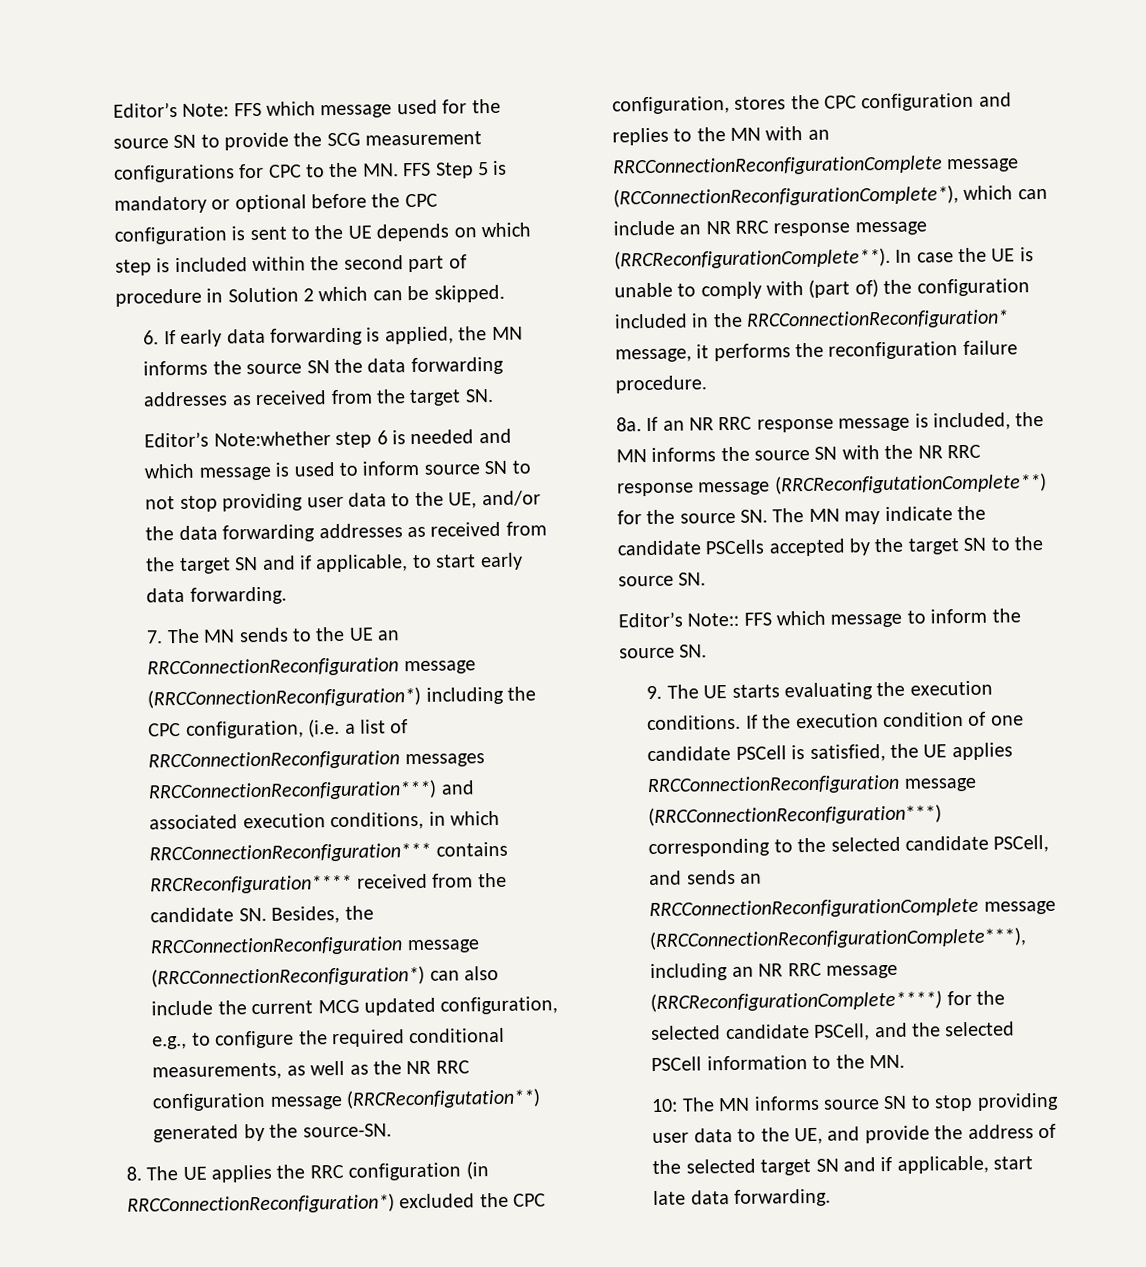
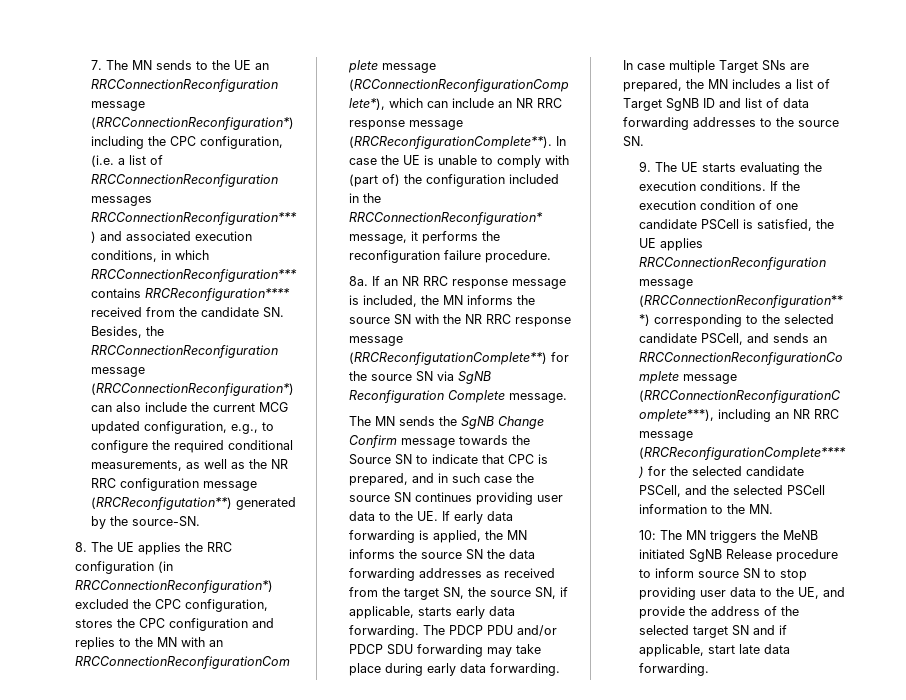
- Editor’s Note: FFS which message used for the source SN to provide the SCG measurement configurations for CPC to the MN. FFS Step 5 is mandatory or optional before the CPC configuration is sent to the UE depends on which step is included within the second part of procedure in Solution 2 which can be skipped.
- 6. If early data forwarding is applied, the MN informs the source SN the data forwarding addresses as received from the target SN.
- Editor’s Note:whether step 6 is needed and which message is used to inform source SN to not stop providing user data to the UE, and/or the data forwarding addresses as received from the target SN and if applicable, to start early data forwarding.
- If an NR RRC response message is included, the MN informs the source SN with the NR RRC response message (RRCReconfigutationComplete**) for the source SN. The MN may indicate the candidate PSCells accepted by the target SN to the source SN.
- Editor’s Note:: FFS which message to inform the source SN.
+ If an NR RRC response message is included, the MN informs the source SN with the NR RRC response message (RRCReconfigutationComplete**) for the source SN via SgNB Reconfiguration Complete message.
+ The MN sends the SgNB Change Confirm message towards the Source SN to indicate that CPC is prepared, and in such case the source SN continues providing user data to the UE. If early data forwarding is applied, the MN informs the source SN the data forwarding addresses as received from the target SN, the source SN, if applicable, starts early data forwarding. The PDCP PDU and/or PDCP SDU forwarding may take place during early data forwarding. In case multiple Target SNs are prepared, the MN includes a list of Target SgNB ID and list of data forwarding addresses to the source SN.
- 10: The MN informs source SN to stop providing user data to the UE, and provide the address of the selected target SN and if applicable, start late data forwarding.
+ 10: The MN triggers the MeNB initiated SgNB Release procedure to inform source SN to stop providing user data to the UE, and provide the address of the selected target SN and if applicable, start late data forwarding.

